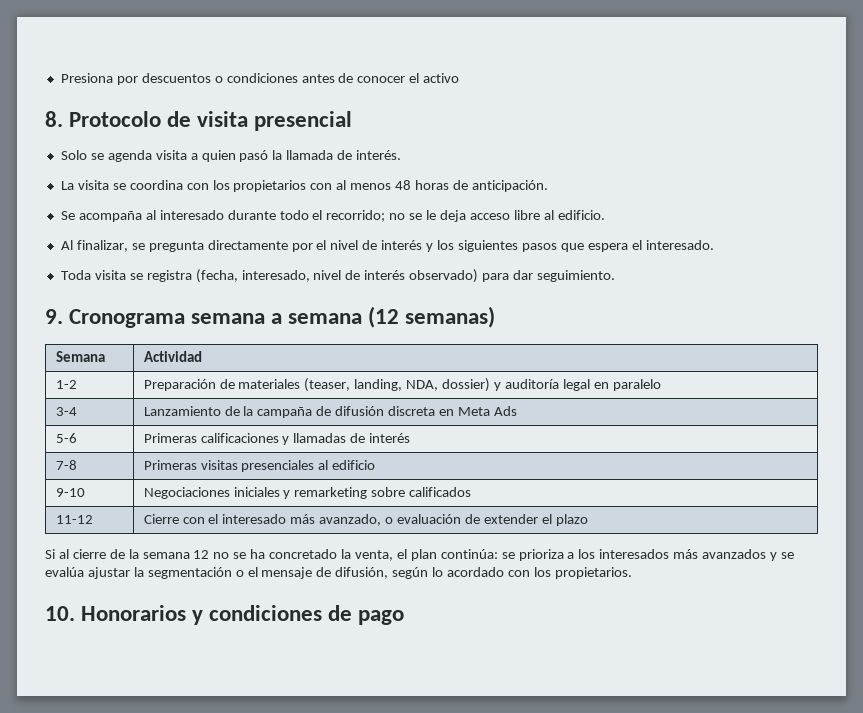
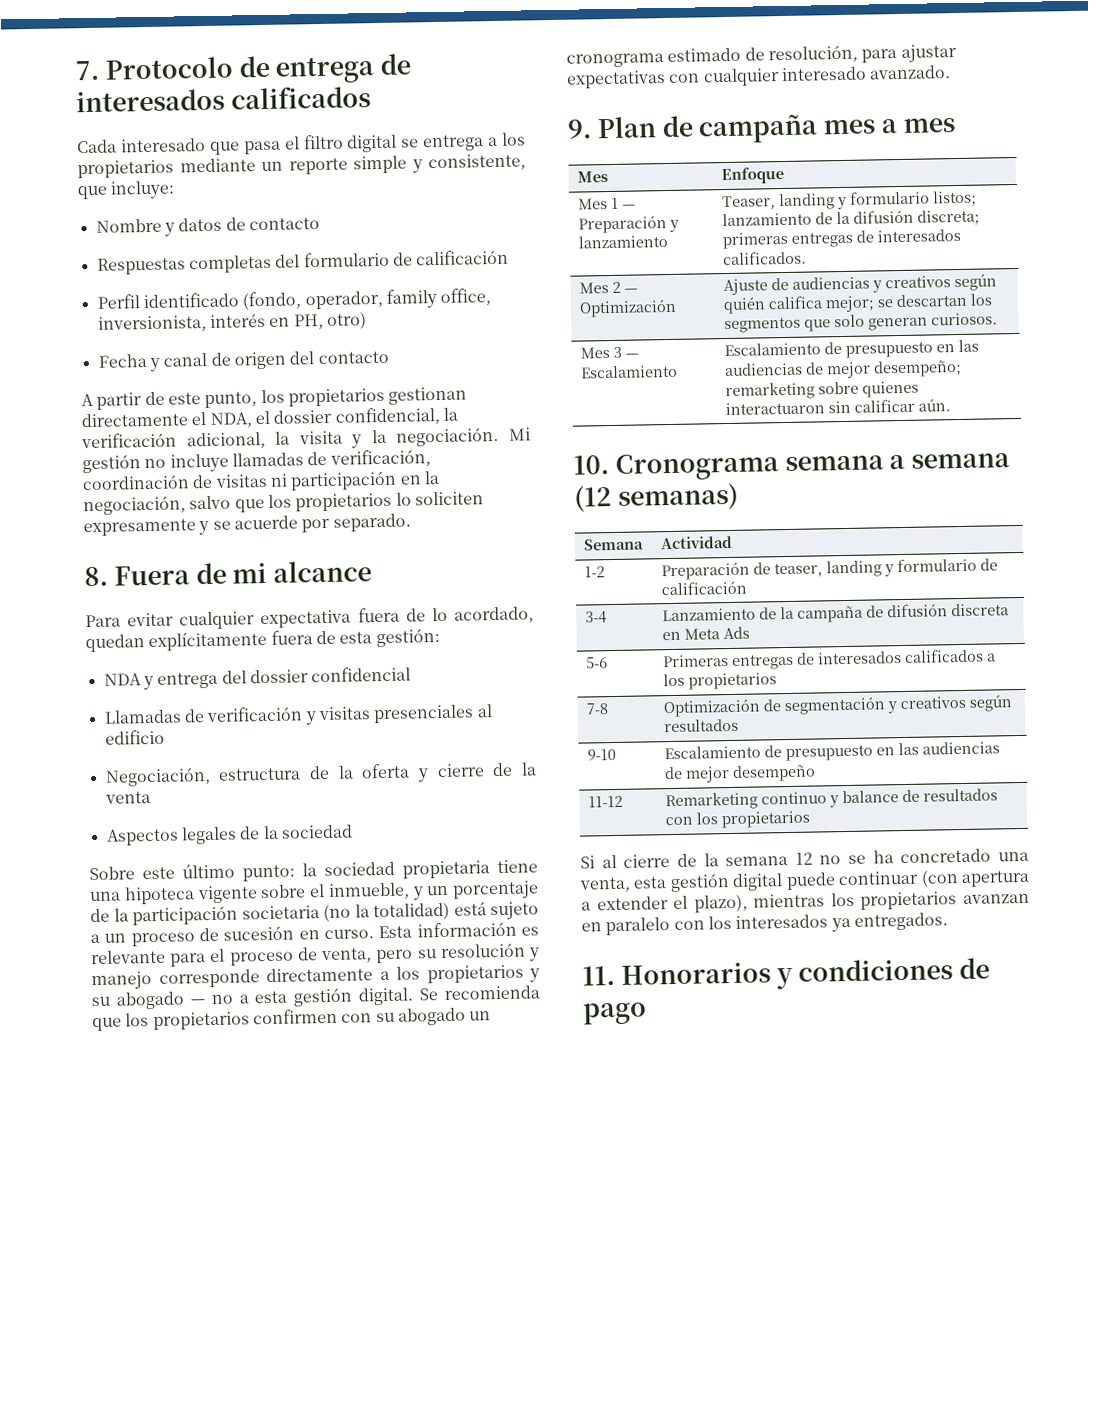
- Presiona por descuentos o condiciones antes de conocer el activo
- 8. Protocolo de visita presencial
- Solo se agenda visita a quien pasó la llamada de interés.
- La visita se coordina con los propietarios con al menos 48 horas de anticipación.
- Se acompaña al interesado durante todo el recorrido; no se le deja acceso libre al edificio.
- Al finalizar, se pregunta directamente por el nivel de interés y los siguientes pasos que espera el interesado.
- Toda visita se registra (fecha, interesado, nivel de interés observado) para dar seguimiento.
- 9. Cronograma semana a semana (12 semanas)
+ 7. Protocolo de entrega de interesados calificados
+ Cada interesado que pasa el filtro digital se entrega a los propietarios mediante un reporte simple y consistente, que incluye:
+ Nombre y datos de contacto
+ Respuestas completas del formulario de calificación
+ Perfil identificado (fondo, operador, family office, inversionista, interés en PH, otro)
+ Fecha y canal de origen del contacto
+ A partir de este punto, los propietarios gestionan directamente el NDA, el dossier confidencial, la verificación adicional, la visita y la negociación. Mi gestión no incluye llamadas de verificación, coordinación de visitas ni participación en la negociación, salvo que los propietarios lo soliciten expresamente y se acuerde por separado.
+ 8. Fuera de mi alcance
+ Para evitar cualquier expectativa fuera de lo acordado, quedan explícitamente fuera de esta gestión:
+ NDA y entrega del dossier confidencial
+ Llamadas de verificación y visitas presenciales al edificio
+ Negociación, estructura de la oferta y cierre de la venta
+ Aspectos legales de la sociedad
+ Sobre este último punto: la sociedad propietaria tiene una hipoteca vigente sobre el inmueble, y un porcentaje de la participación societaria (no la totalidad) está sujeto a un proceso de sucesión en curso. Esta información es relevante para el proceso de venta, pero su resolución y manejo corresponde directamente a los propietarios y su abogado — no a esta gestión digital. Se recomienda que los propietarios confirmen con su abogado un cronograma estimado de resolución, para ajustar expectativas con cualquier interesado avanzado.
+ 9. Plan de campaña mes a mes
+ Mes | Enfoque
+ Mes 1 — Preparación y lanzamiento | Teaser, landing y formulario listos; lanzamiento de la difusión discreta; primeras entregas de interesados calificados.
+ Mes 2 — Optimización | Ajuste de audiencias y creativos según quién califica mejor; se descartan los segmentos que solo generan curiosos.
+ Mes 3 — Escalamiento | Escalamiento de presupuesto en las audiencias de mejor desempeño; remarketing sobre quienes interactuaron sin calificar aún.
+ 10. Cronograma semana a semana (12 semanas)
- 1-2 | Preparación de materiales (teaser, landing, NDA, dossier) y auditoría legal en paralelo
+ 1-2 | Preparación de teaser, landing y formulario de calificación
- 5-6 | Primeras calificaciones y llamadas de interés
- 7-8 | Primeras visitas presenciales al edificio
- 9-10 | Negociaciones iniciales y remarketing sobre calificados
- 11-12 | Cierre con el interesado más avanzado, o evaluación de extender el plazo
+ 5-6 | Primeras entregas de interesados calificados a los propietarios
+ 7-8 | Optimización de segmentación y creativos según resultados
+ 9-10 | Escalamiento de presupuesto en las audiencias de mejor desempeño
+ 11-12 | Remarketing continuo y balance de resultados con los propietarios
- Si al cierre de la semana 12 no se ha concretado la venta, el plan continúa: se prioriza a los interesados más avanzados y se evalúa ajustar la segmentación o el mensaje de difusión, según lo acordado con los propietarios.
- 10. Honorarios y condiciones de pago
+ Si al cierre de la semana 12 no se ha concretado una venta, esta gestión digital puede continuar (con apertura a extender el plazo), mientras los propietarios avanzan en paralelo con los interesados ya entregados.
+ 11. Honorarios y condiciones de pago

